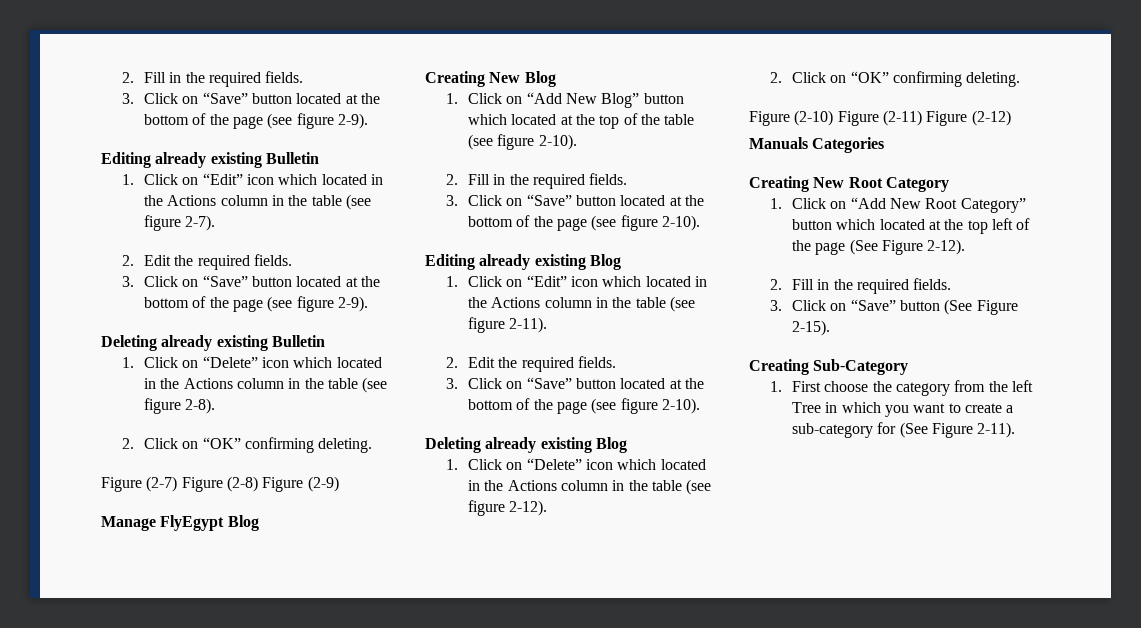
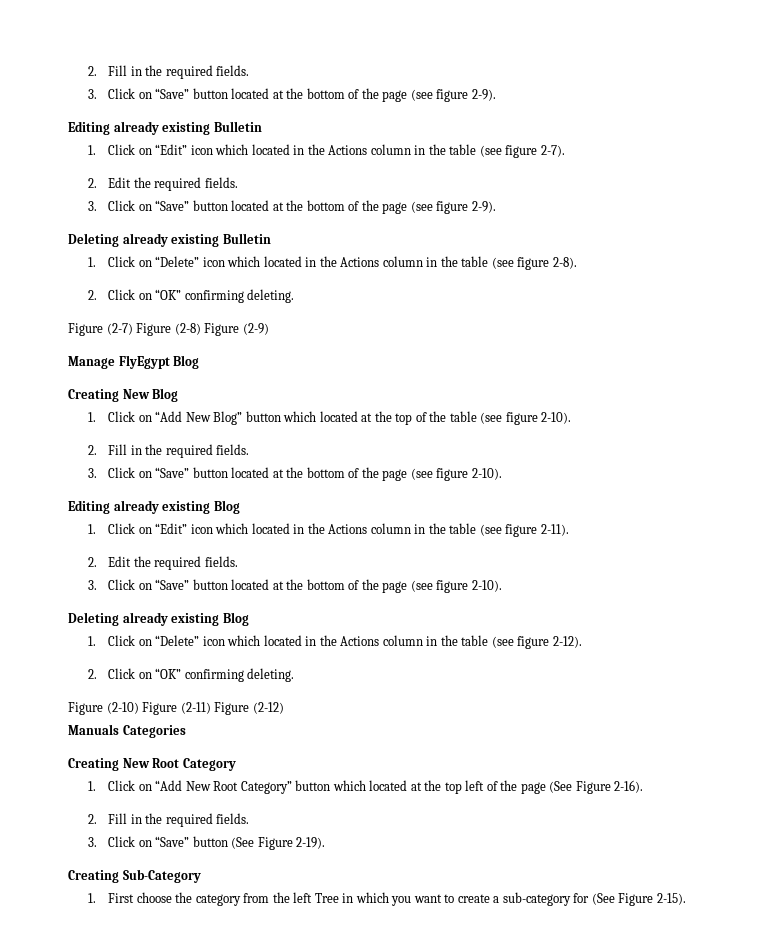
- 1. Click on “Add New Root Category” button which located at the top left of the page (See Figure 2-12).
+ 1. Click on “Add New Root Category” button which located at the top left of the page (See Figure 2-16).
- 3. Click on “Save” button (See Figure 2-15).
+ 3. Click on “Save” button (See Figure 2-19).
- 1. First choose the category from the left Tree in which you want to create a sub-category for (See Figure 2-11).
+ 1. First choose the category from the left Tree in which you want to create a sub-category for (See Figure 2-15).

